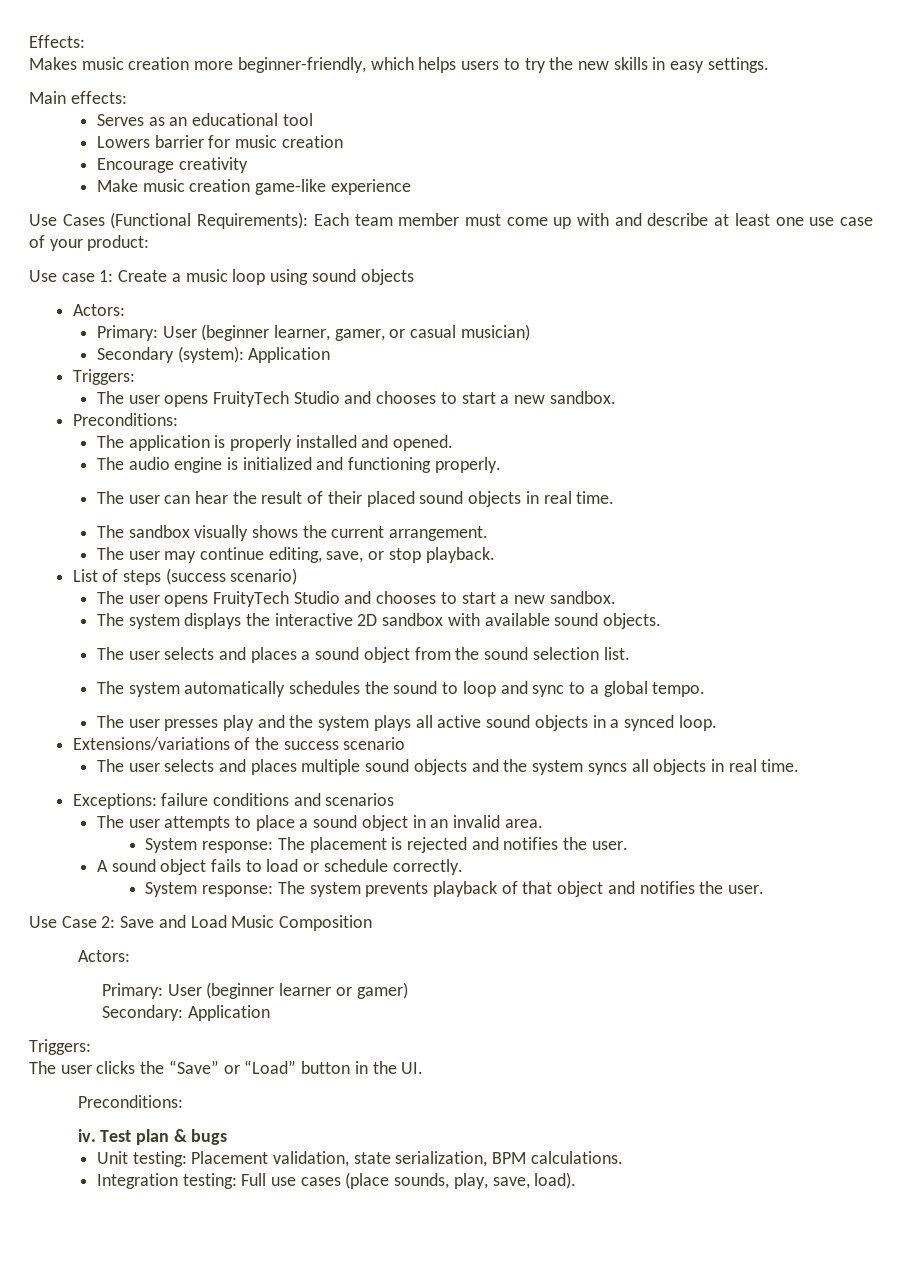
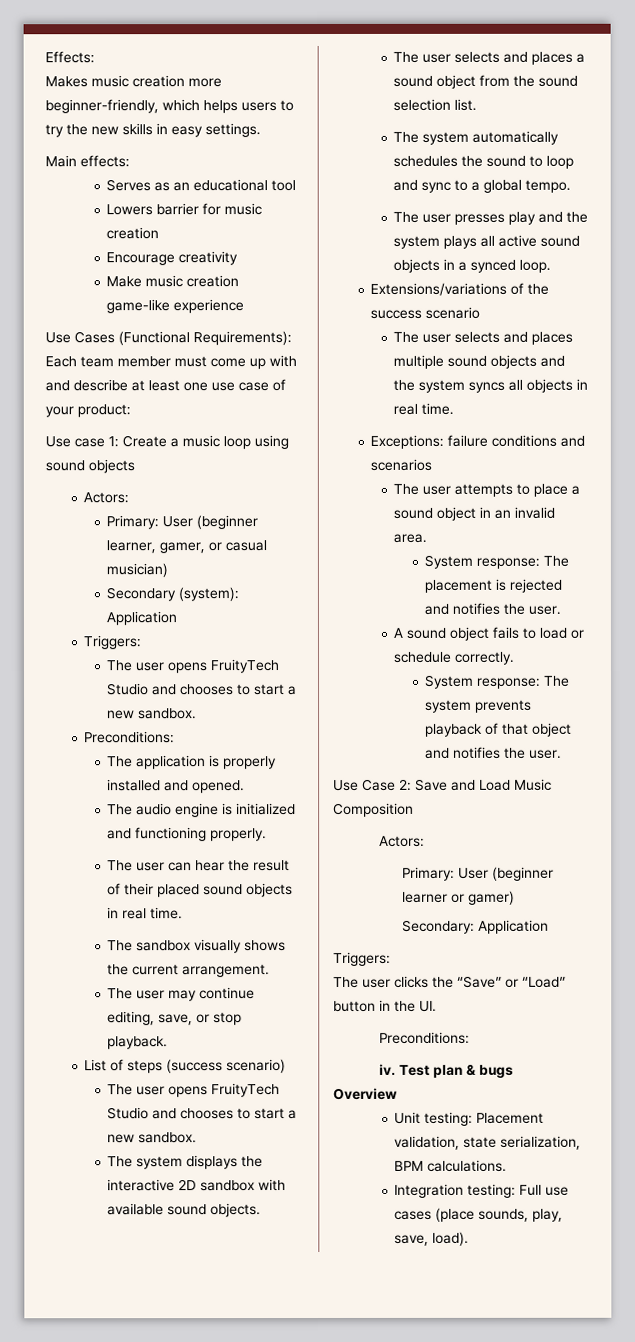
+ Overview

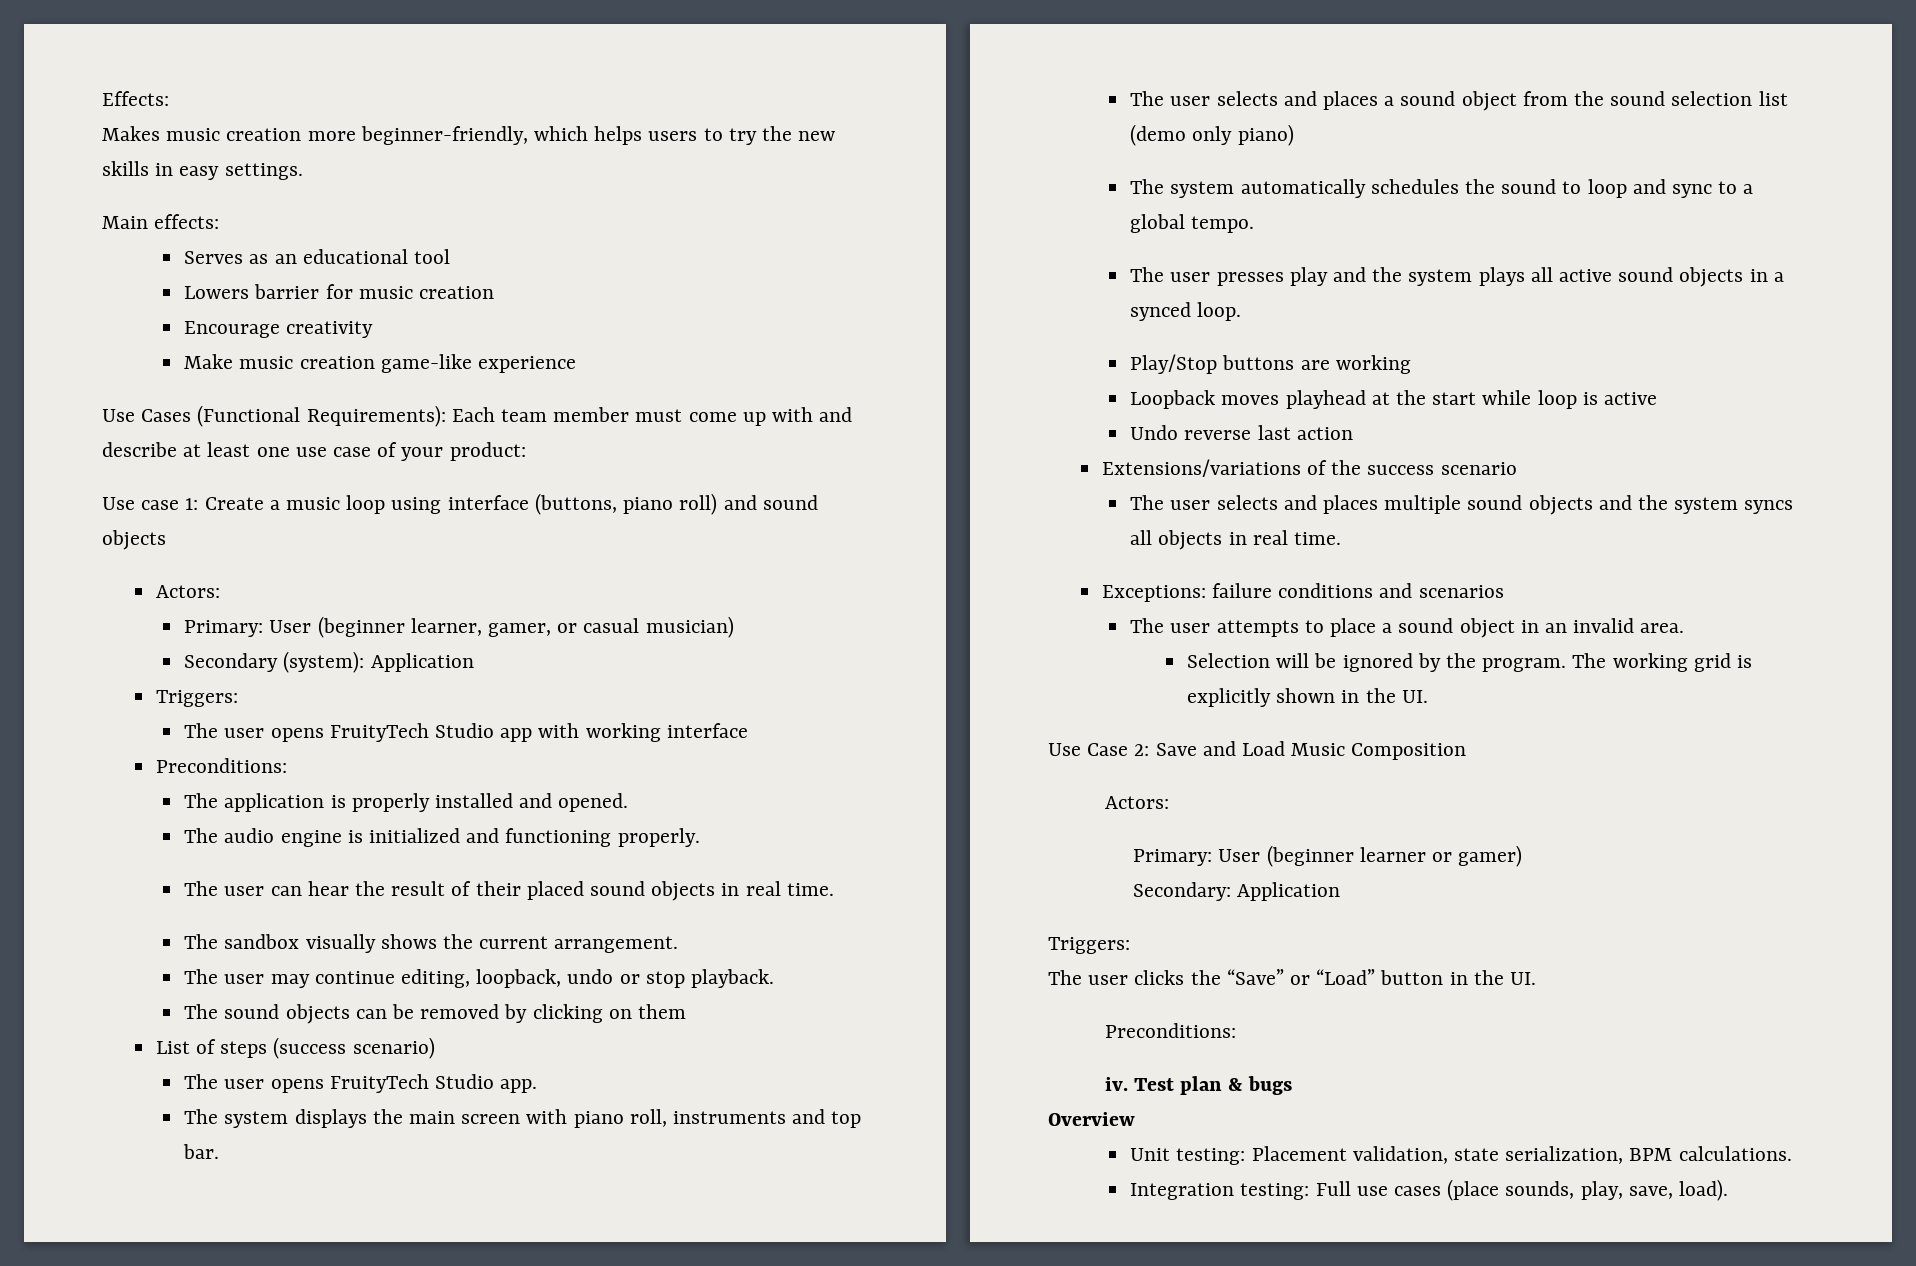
- Use case 1: Create a music loop using sound objects
+ Use case 1: Create a music loop using interface (buttons, piano roll) and sound objects
  Secondary (system): Application
  Triggers:
- The user opens FruityTech Studio and chooses to start a new sandbox.
+ The user opens FruityTech Studio app with working interface
- The user may continue editing, save, or stop playback.
+ The user may continue editing, loopback, undo or stop playback.
+ The sound objects can be removed by clicking on them
  List of steps (success scenario)
- The user opens FruityTech Studio and chooses to start a new sandbox.
- The system displays the interactive 2D sandbox with available sound objects.
+ The user opens FruityTech Studio app.
+ The system displays the main screen with piano roll, instruments and top bar.
- The user selects and places a sound object from the sound selection list.
+ The user selects and places a sound object from the sound selection list (demo only piano)
+ Play/Stop buttons are working
+ Loopback moves playhead at the start while loop is active
+ Undo reverse last action
- System response: The placement is rejected and notifies the user.
- A sound object fails to load or schedule correctly.
- System response: The system prevents playback of that object and notifies the user.
+ Selection will be ignored by the program. The working grid is explicitly shown in the UI.

